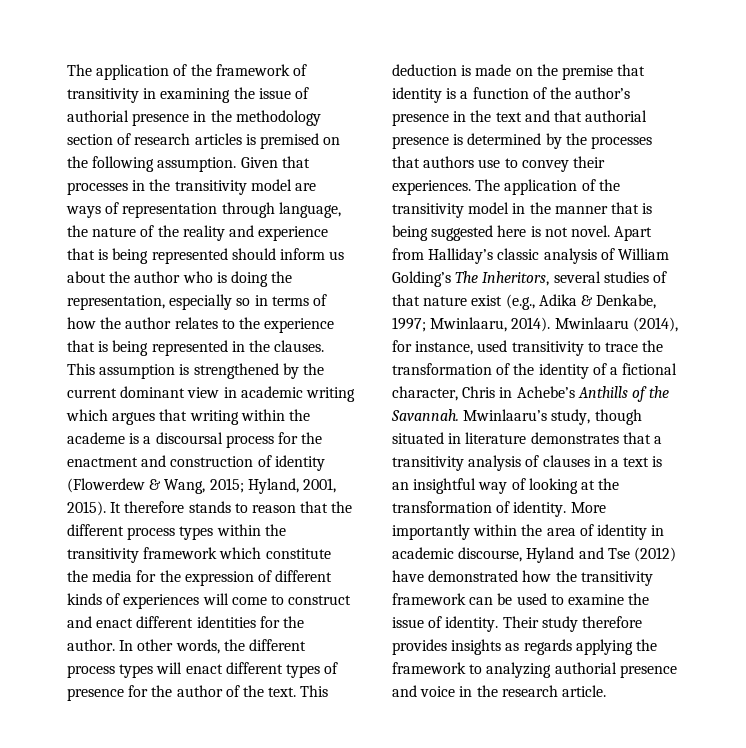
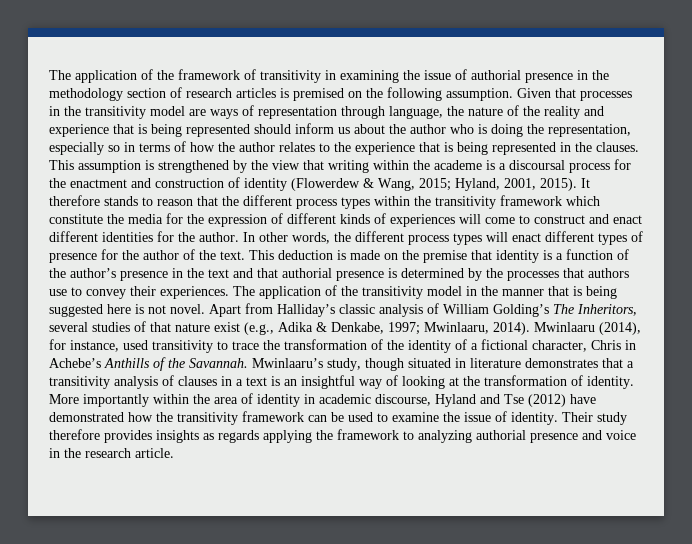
- This assumption is strengthened by the current dominant view in academic writing which argues that writing within the academe is a discoursal process for the enactment and construction of identity (Flowerdew & Wang, 2015; Hyland, 2001, 2015).
+ This assumption is strengthened by the view that writing within the academe is a discoursal process for the enactment and construction of identity (Flowerdew & Wang, 2015; Hyland, 2001, 2015).

